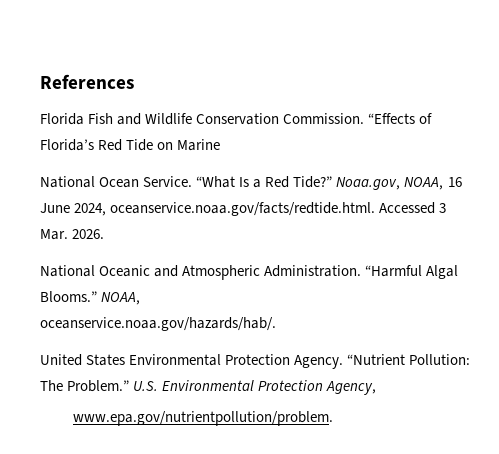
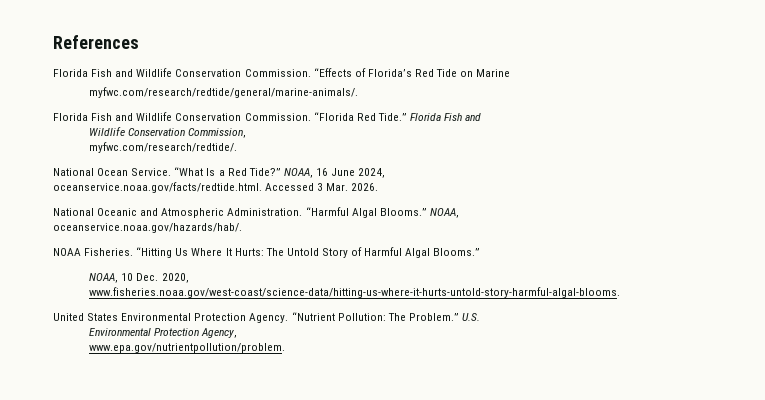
+ myfwc.com/research/redtide/general/marine-animals/.
+ Florida Fish and Wildlife Conservation Commission. “Florida Red Tide.” Florida Fish and
+ Wildlife Conservation Commission,
+ myfwc.com/research/redtide/.
- Noaa.gov, NOAA, 16 June 2024, oceanservice.noaa.gov/facts/redtide.html. Accessed 3 Mar. 2026.
+ NOAA, 16 June 2024,
+ oceanservice.noaa.gov/facts/redtide.html. Accessed 3 Mar. 2026.
+ NOAA Fisheries. “Hitting Us Where It Hurts: The Untold Story of Harmful Algal Blooms.”
+ NOAA, 10 Dec. 2020,
+ www.fisheries.noaa.gov/west-coast/science-data/hitting-us-where-it-hurts-untold-story-harmful-algal-blooms.
- U.S. Environmental Protection Agency,
+ U.S.
+ Environmental Protection Agency,

